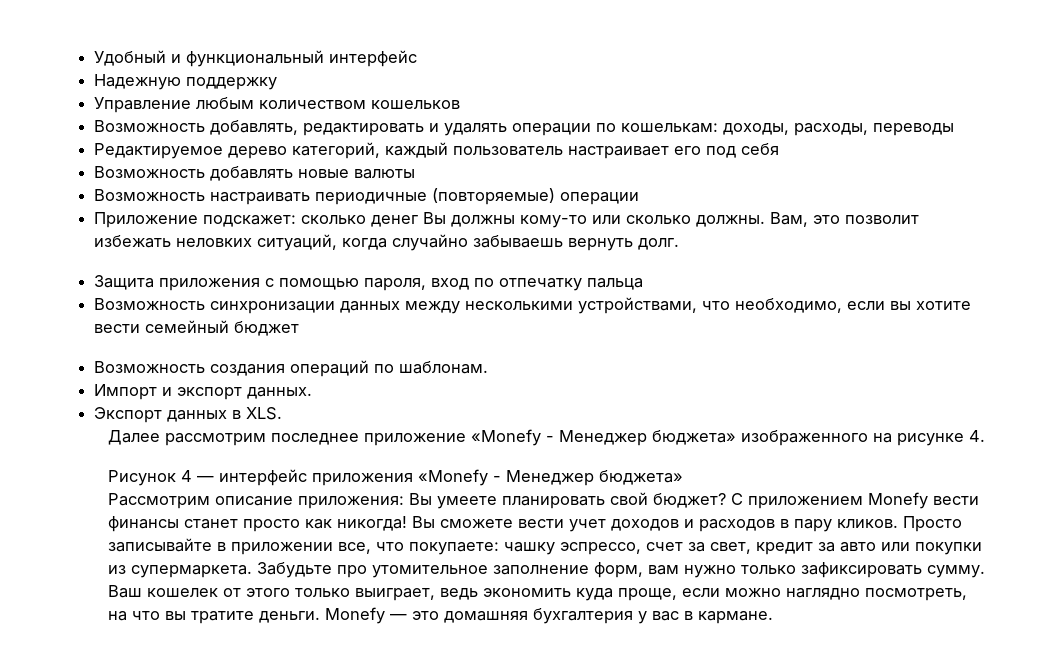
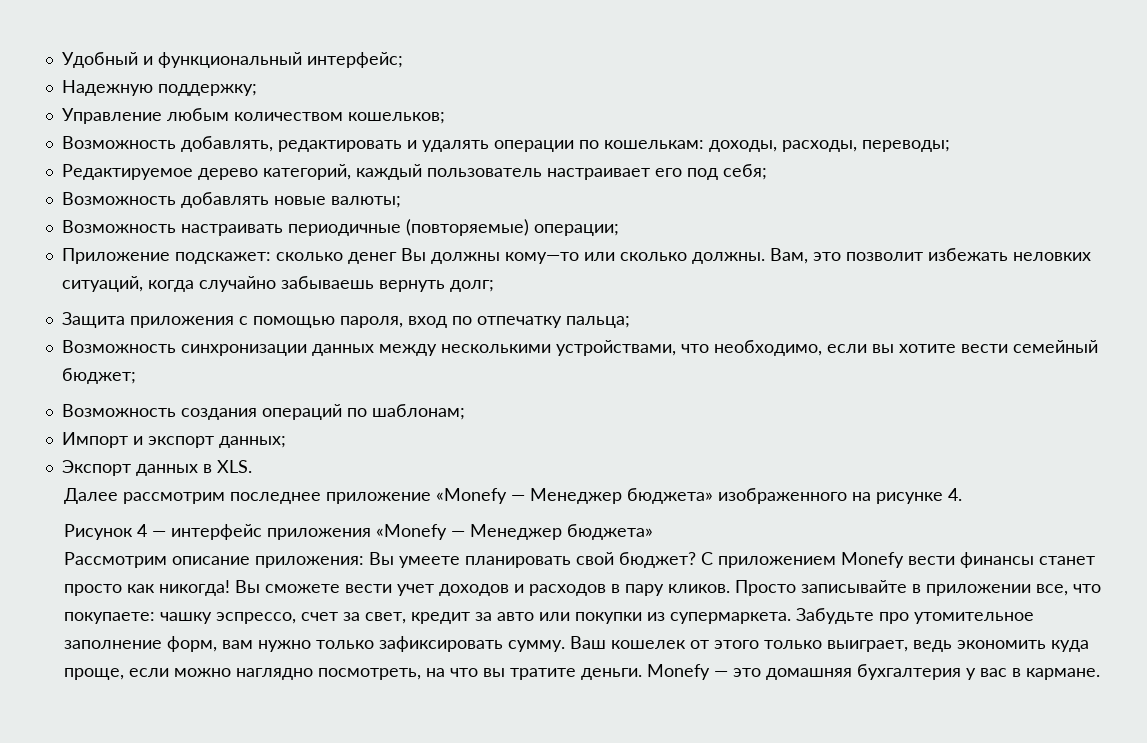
- Удобный и функциональный интерфейс
+ Удобный и функциональный интерфейс;
- Надежную поддержку
+ Надежную поддержку;
- Управление любым количеством кошельков
+ Управление любым количеством кошельков;
- Возможность добавлять, редактировать и удалять операции по кошелькам: доходы, расходы, переводы
+ Возможность добавлять, редактировать и удалять операции по кошелькам: доходы, расходы, переводы;
- Редактируемое дерево категорий, каждый пользователь настраивает его под себя
+ Редактируемое дерево категорий, каждый пользователь настраивает его под себя;
- Возможность добавлять новые валюты
+ Возможность добавлять новые валюты;
- Возможность настраивать периодичные (повторяемые) операции
+ Возможность настраивать периодичные (повторяемые) операции;
- Приложение подскажет: сколько денег Вы должны кому-то или сколько должны.
+ Приложение подскажет: сколько денег Вы должны кому―то или сколько должны.
- Вам, это позволит избежать неловких ситуаций, когда случайно забываешь вернуть долг.
+ Вам, это позволит избежать неловких ситуаций, когда случайно забываешь вернуть долг;
- Защита приложения с помощью пароля, вход по отпечатку пальца
+ Защита приложения с помощью пароля, вход по отпечатку пальца;
- Возможность синхронизации данных между несколькими устройствами, что необходимо, если вы хотите вести семейный бюджет
+ Возможность синхронизации данных между несколькими устройствами, что необходимо, если вы хотите вести семейный бюджет;
- Возможность создания операций по шаблонам.
+ Возможность создания операций по шаблонам;
- Импорт и экспорт данных.
+ Импорт и экспорт данных;
- Далее рассмотрим последнее приложение «Monefy - Менеджер бюджета» изображенного на рисунке 4.
+ Далее рассмотрим последнее приложение «Monefy ― Менеджер бюджета» изображенного на рисунке 4.
- Рисунок 4 — интерфейс приложения «Monefy - Менеджер бюджета»
+ Рисунок 4 — интерфейс приложения «Monefy ― Менеджер бюджета»

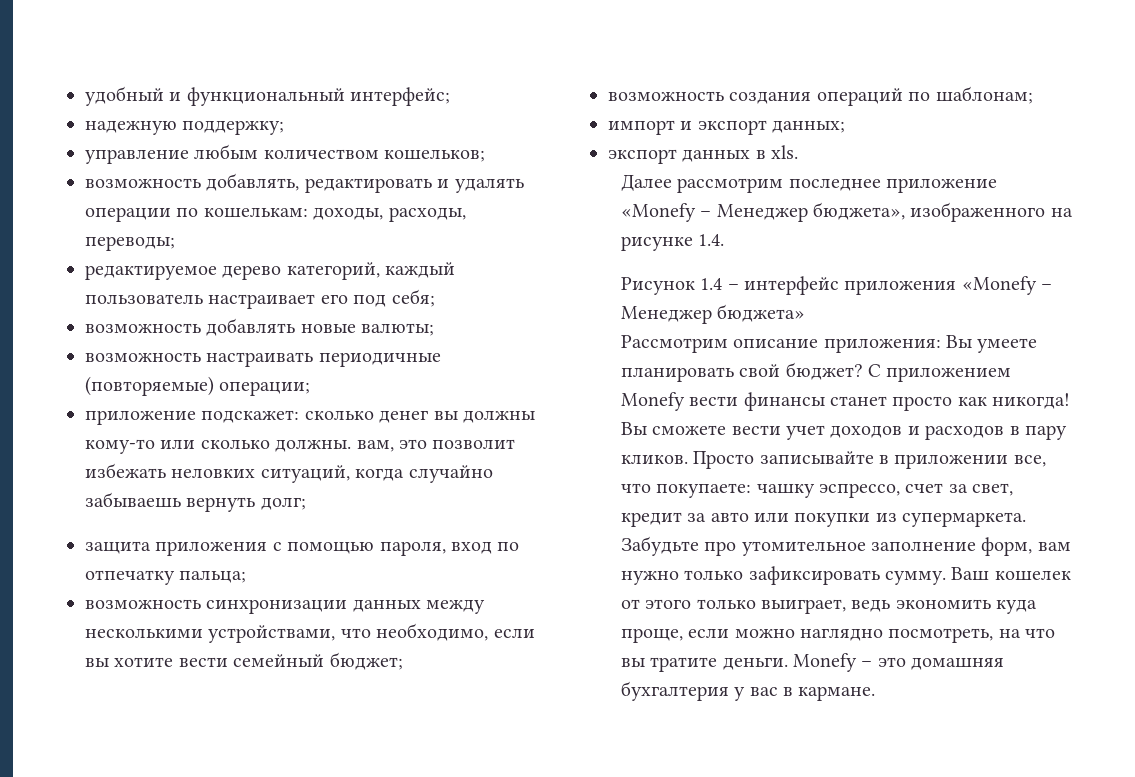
- Удобный и функциональный интерфейс;
+ удобный и функциональный интерфейс;
- Надежную поддержку;
+ надежную поддержку;
- Управление любым количеством кошельков;
+ управление любым количеством кошельков;
- Возможность добавлять, редактировать и удалять операции по кошелькам: доходы, расходы, переводы;
+ возможность добавлять, редактировать и удалять операции по кошелькам: доходы, расходы, переводы;
- Редактируемое дерево категорий, каждый пользователь настраивает его под себя;
+ редактируемое дерево категорий, каждый пользователь настраивает его под себя;
- Возможность добавлять новые валюты;
+ возможность добавлять новые валюты;
- Возможность настраивать периодичные (повторяемые) операции;
+ возможность настраивать периодичные (повторяемые) операции;
- Приложение подскажет: сколько денег Вы должны кому―то или сколько должны. Вам, это позволит избежать неловких ситуаций, когда случайно забываешь вернуть долг;
+ приложение подскажет: сколько денег вы должны кому-то или сколько должны. вам, это позволит избежать неловких ситуаций, когда случайно забываешь вернуть долг;
- Защита приложения с помощью пароля, вход по отпечатку пальца;
+ защита приложения с помощью пароля, вход по отпечатку пальца;
- Возможность синхронизации данных между несколькими устройствами, что необходимо, если вы хотите вести семейный бюджет;
+ возможность синхронизации данных между несколькими устройствами, что необходимо, если вы хотите вести семейный бюджет;
- Возможность создания операций по шаблонам;
+ возможность создания операций по шаблонам;
- Импорт и экспорт данных;
+ импорт и экспорт данных;
- Экспорт данных в XLS.
+ экспорт данных в xls.
- Далее рассмотрим последнее приложение «Monefy ― Менеджер бюджета» изображенного на рисунке 4.
+ Далее рассмотрим последнее приложение «Monefy – Менеджер бюджета», изображенного на рисунке 1.4.
- Рисунок 4 — интерфейс приложения «Monefy ― Менеджер бюджета»
+ Рисунок 1.4 – интерфейс приложения «Monefy – Менеджер бюджета»
- Monefy — это домашняя бухгалтерия у вас в кармане.
+ Monefy – это домашняя бухгалтерия у вас в кармане.

